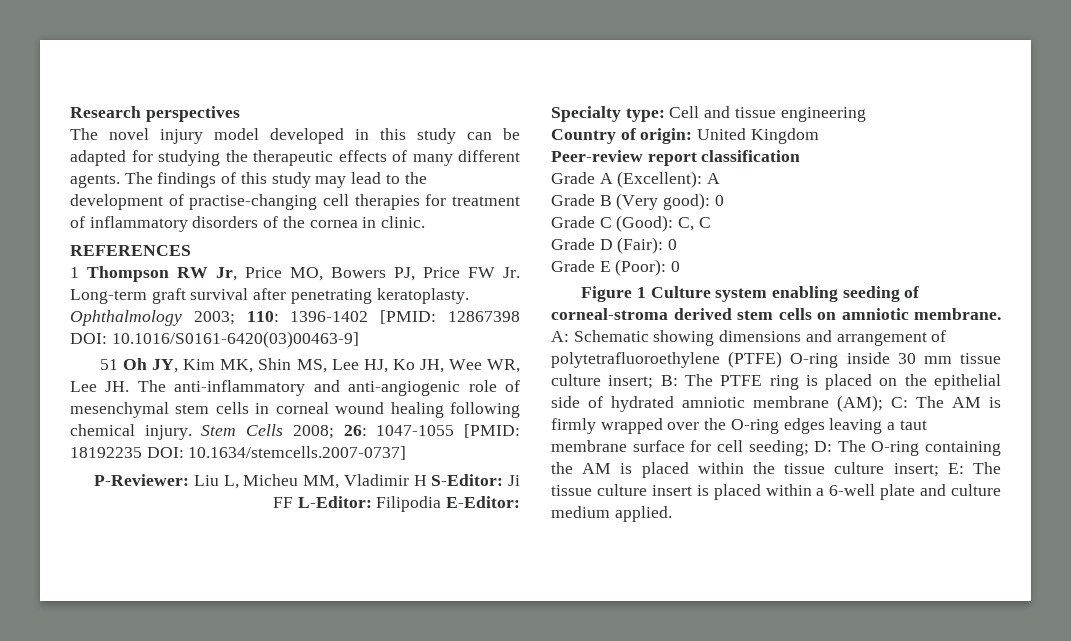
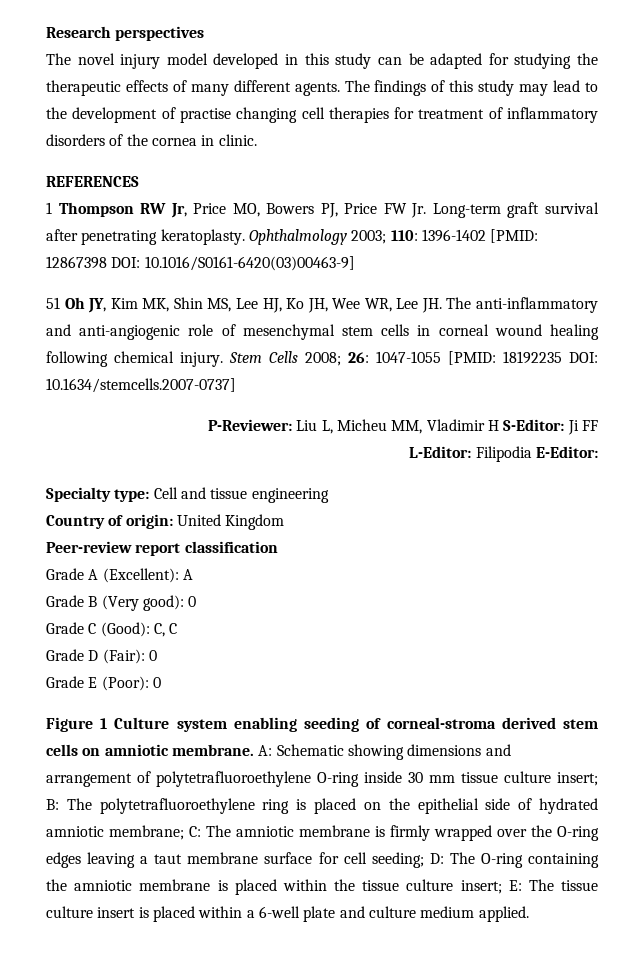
- The findings of this study may lead to the development of practise-changing cell therapies for treatment of inflammatory disorders of the cornea in clinic.
+ The findings of this study may lead to the development of practise changing cell therapies for treatment of inflammatory disorders of the cornea in clinic.
- P-Reviewer: Liu L, Micheu MM, Vladimir H S-Editor: Ji FF L-Editor: Filipodia E-Editor:
+ P-Reviewer: Liu L, Micheu MM, Vladimir H S-Editor: Ji FF
+ L-Editor: Filipodia E-Editor:
- Schematic showing dimensions and arrangement of polytetrafluoroethylene (PTFE) O-ring inside 30 mm tissue culture insert;
+ Schematic showing dimensions and arrangement of polytetrafluoroethylene O-ring inside 30 mm tissue culture insert;
- The PTFE ring is placed on the epithelial side of hydrated amniotic membrane (AM); C: The AM is firmly wrapped over the O-ring edges leaving a taut membrane surface for cell seeding;
+ The polytetrafluoroethylene ring is placed on the epithelial side of hydrated amniotic membrane; C: The amniotic membrane is firmly wrapped over the O-ring edges leaving a taut membrane surface for cell seeding;
- The O-ring containing the AM is placed within the tissue culture insert;
+ The O-ring containing the amniotic membrane is placed within the tissue culture insert;

